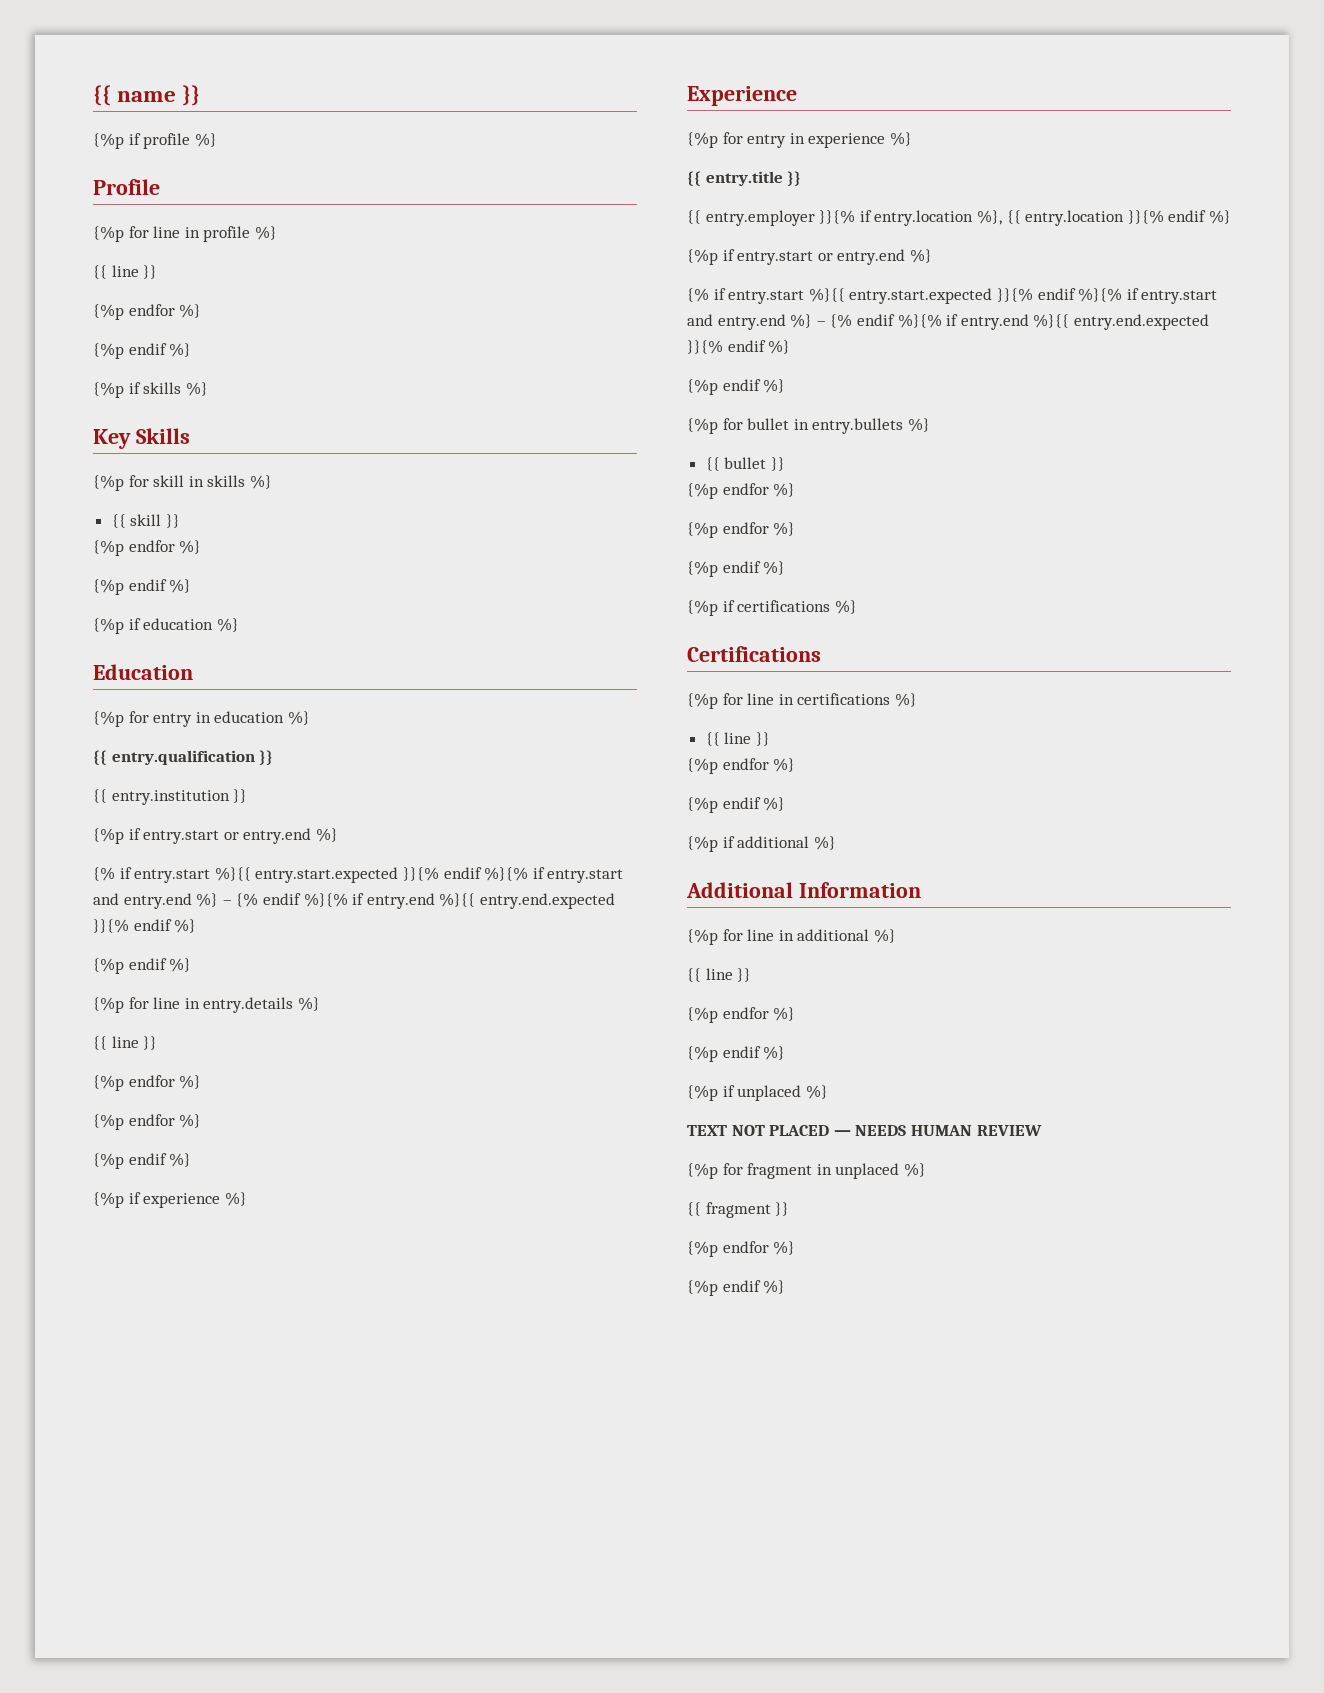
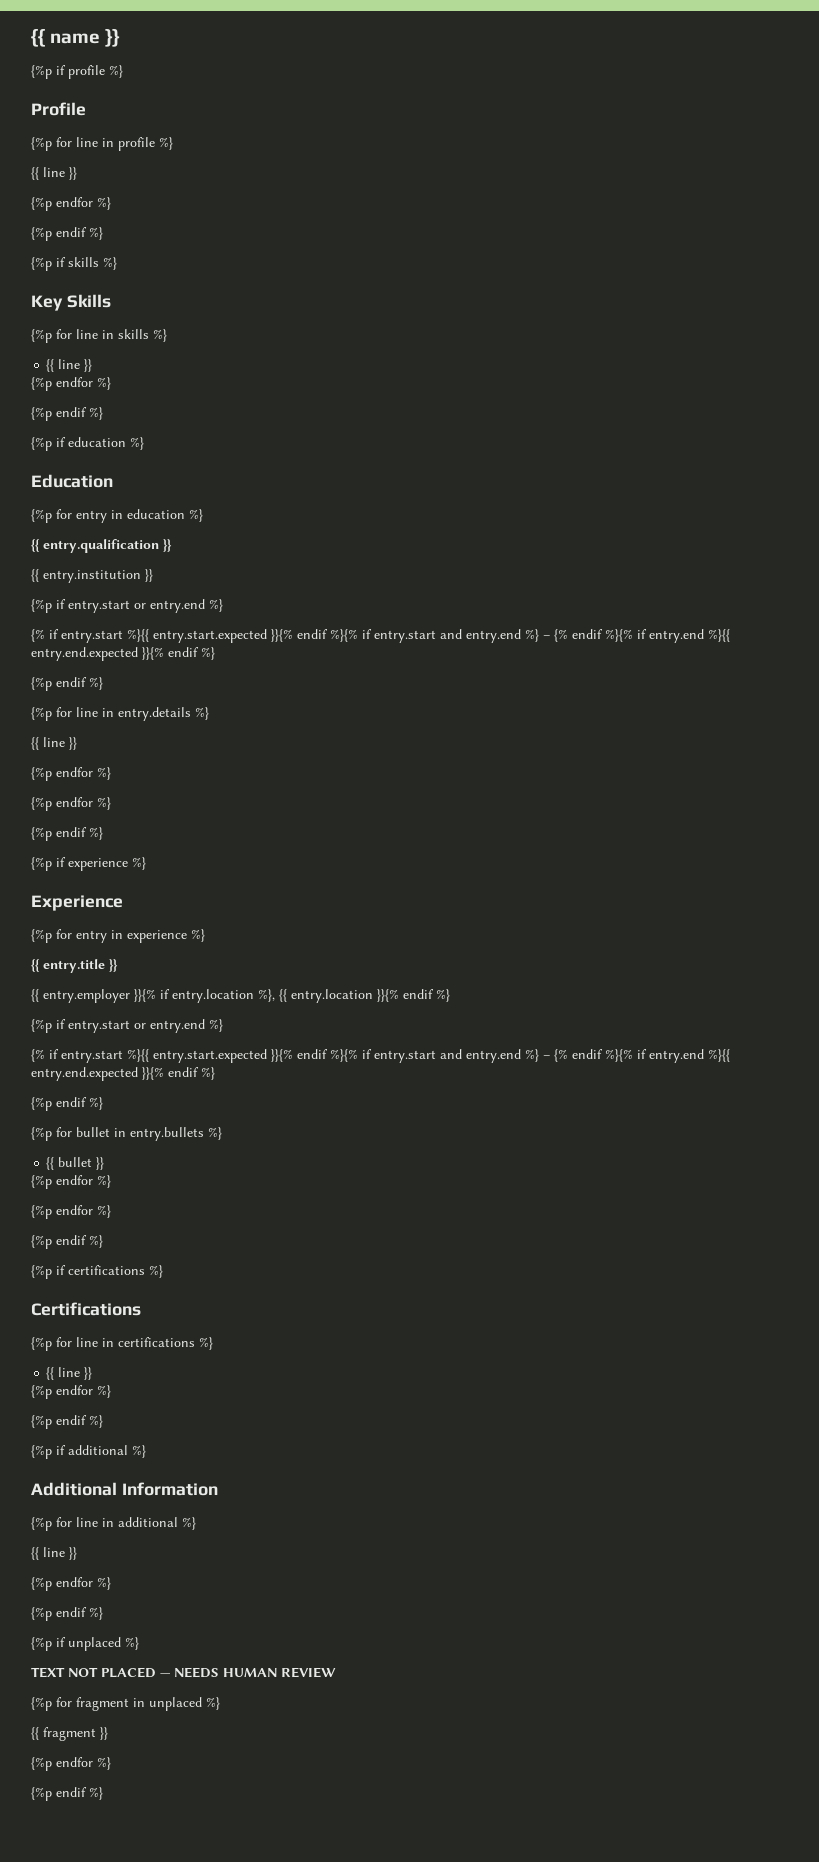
- {%p for skill in skills %}
- {{ skill }}
+ {%p for line in skills %}
+ {{ line }}

